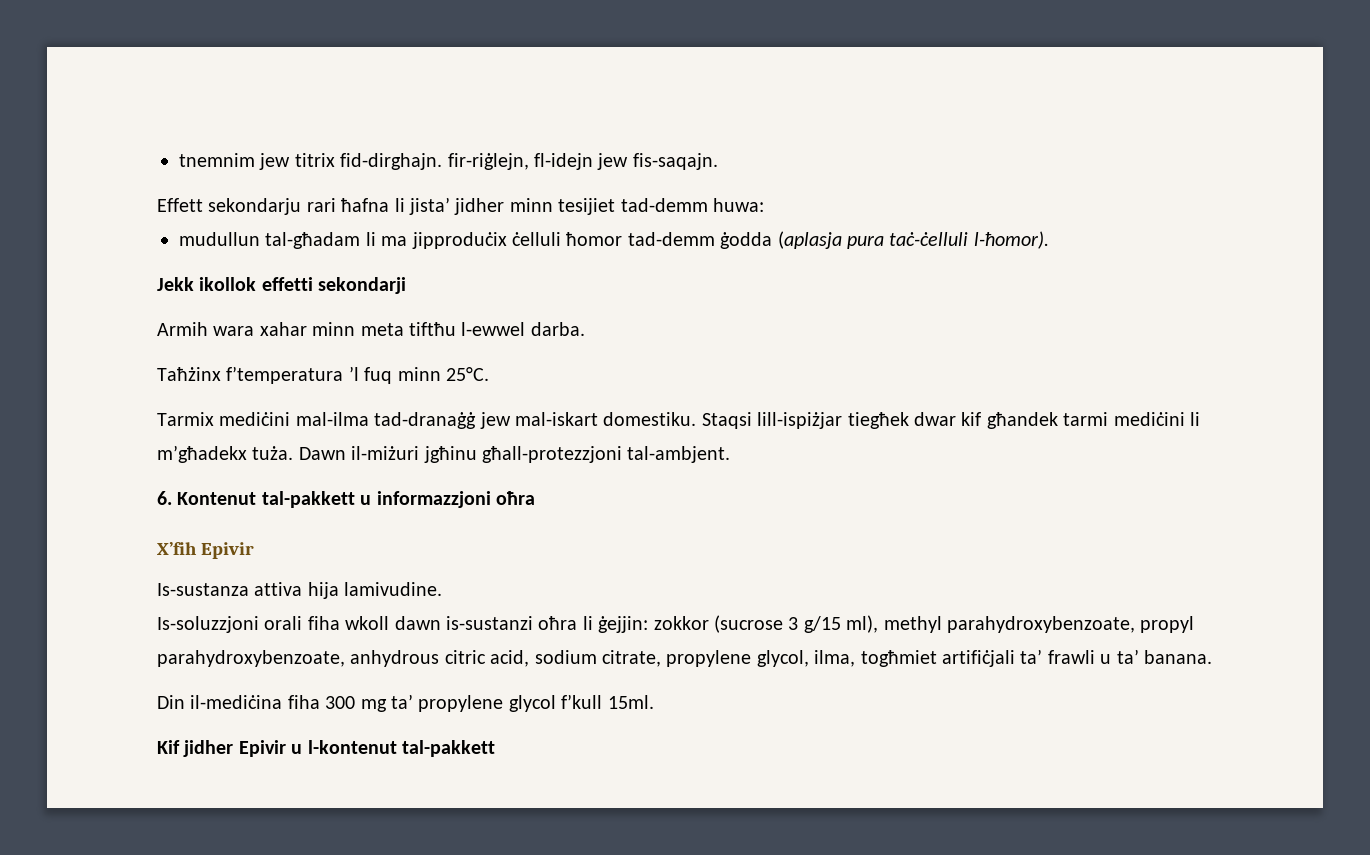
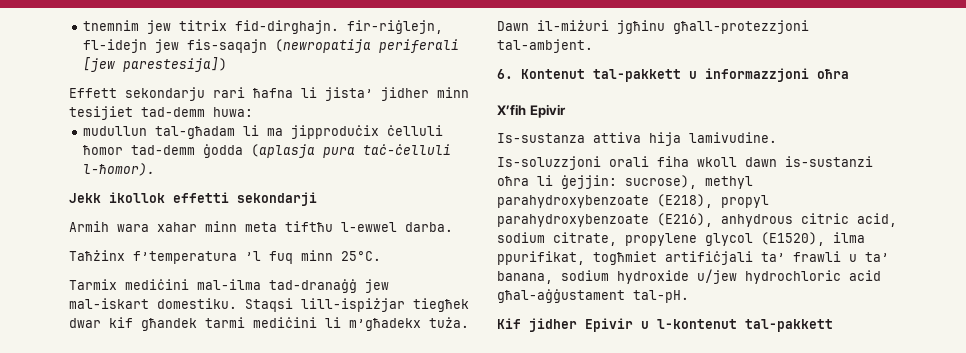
- tnemnim jew titrix fid-dirghajn. fir-riġlejn, fl-idejn jew fis-saqajn.
+ tnemnim jew titrix fid-dirghajn. fir-riġlejn, fl-idejn jew fis-saqajn (newropatija periferali [jew parestesija])
- Is-soluzzjoni orali fiha wkoll dawn is-sustanzi oħra li ġejjin: zokkor (sucrose 3 g/15 ml), methyl parahydroxybenzoate, propyl parahydroxybenzoate, anhydrous citric acid, sodium citrate, propylene glycol, ilma, togħmiet artifiċjali ta’ frawli u ta’ banana.
- Din il-mediċina fiha 300 mg ta’ propylene glycol f’kull 15ml.
+ Is-soluzzjoni orali fiha wkoll dawn is-sustanzi oħra li ġejjin: sucrose), methyl parahydroxybenzoate (E218), propyl parahydroxybenzoate (E216), anhydrous citric acid, sodium citrate, propylene glycol (E1520), ilma ppurifikat, togħmiet artifiċjali ta’ frawli u ta’ banana, sodium hydroxide u/jew hydrochloric acid għal-aġġustament tal-pH.

